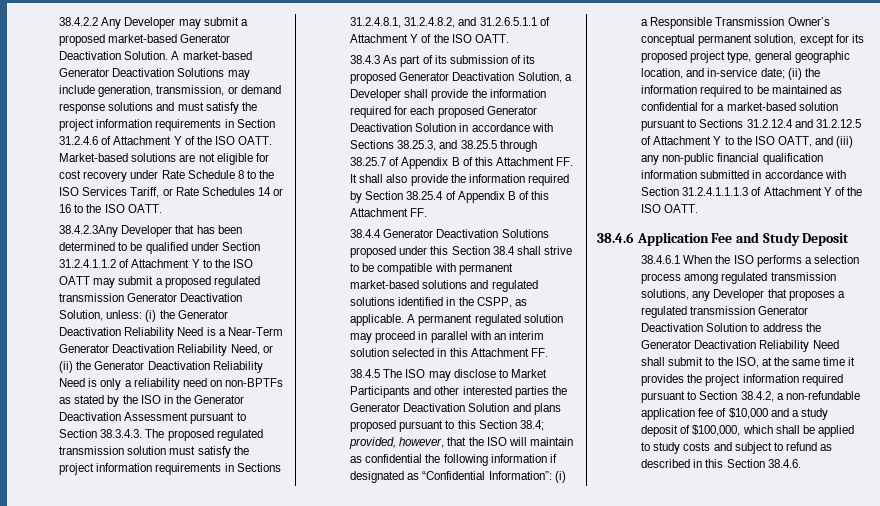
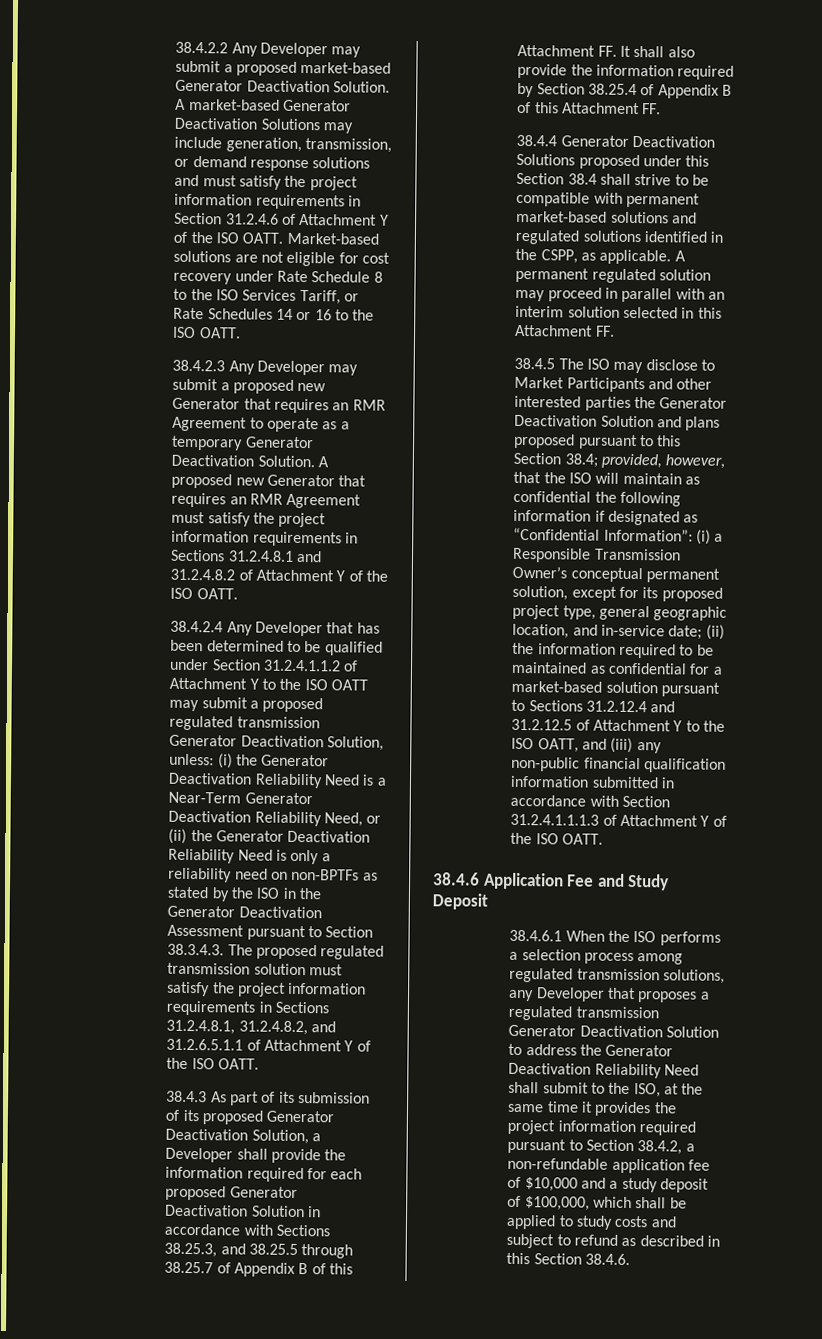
- 38.4.2.3Any Developer that has been determined to be qualified under Section 31.2.4.1.1.2 of Attachment Y to the ISO OATT may submit a proposed regulated transmission Generator Deactivation Solution, unless:
+ 38.4.2.3 Any Developer may submit a proposed new Generator that requires an RMR Agreement to operate as a temporary Generator Deactivation Solution. A proposed new Generator that requires an RMR Agreement must satisfy the project information requirements in Sections 31.2.4.8.1 and 31.2.4.8.2 of Attachment Y of the ISO OATT.
+ 38.4.2.4 Any Developer that has been determined to be qualified under Section 31.2.4.1.1.2 of Attachment Y to the ISO OATT may submit a proposed regulated transmission Generator Deactivation Solution, unless:

